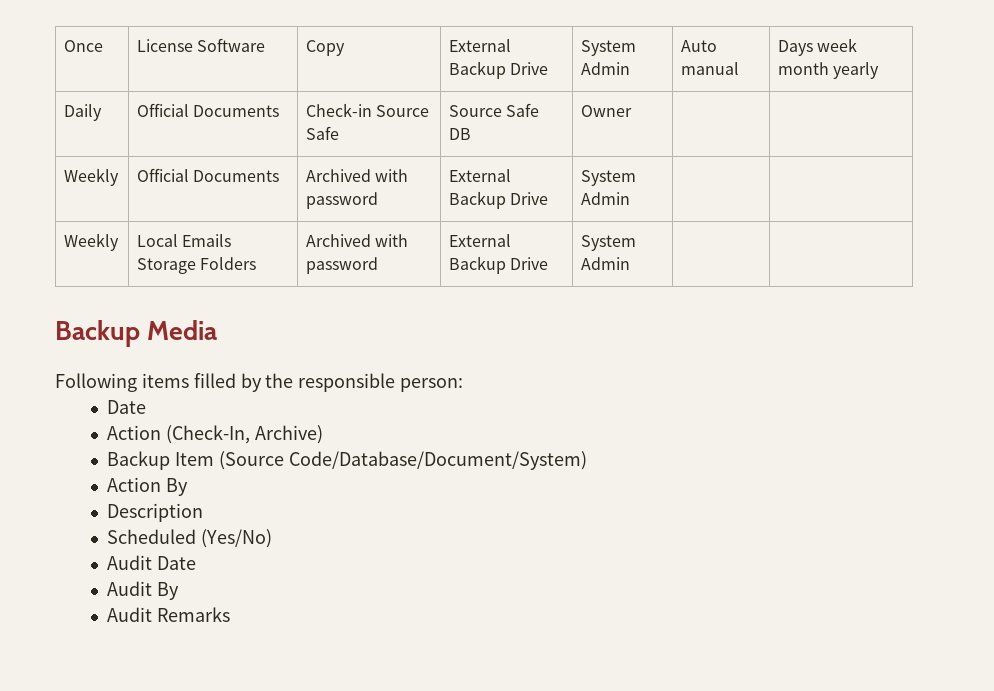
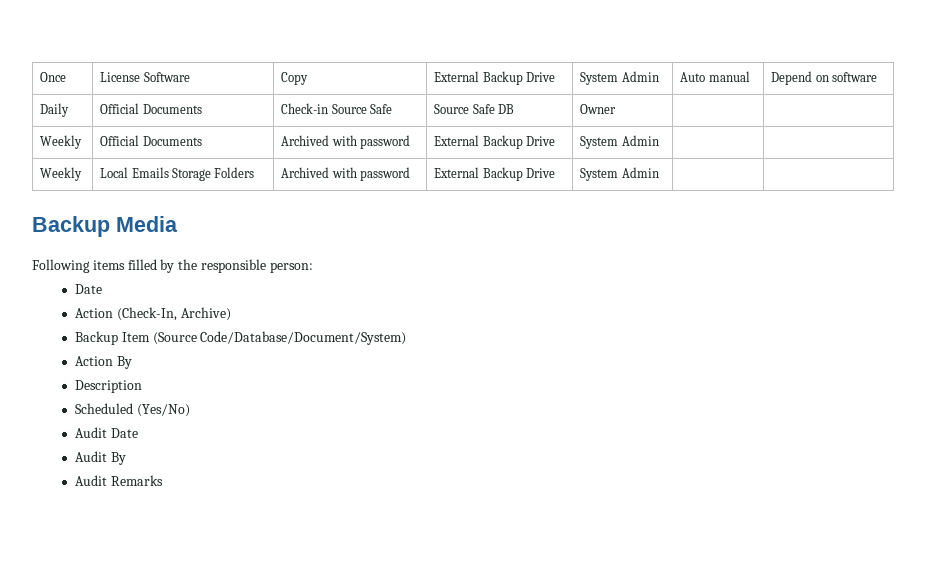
- Once | License Software | Copy | External Backup Drive | System Admin | Auto manual | Days week month yearly
+ Once | License Software | Copy | External Backup Drive | System Admin | Auto manual | Depend on software

